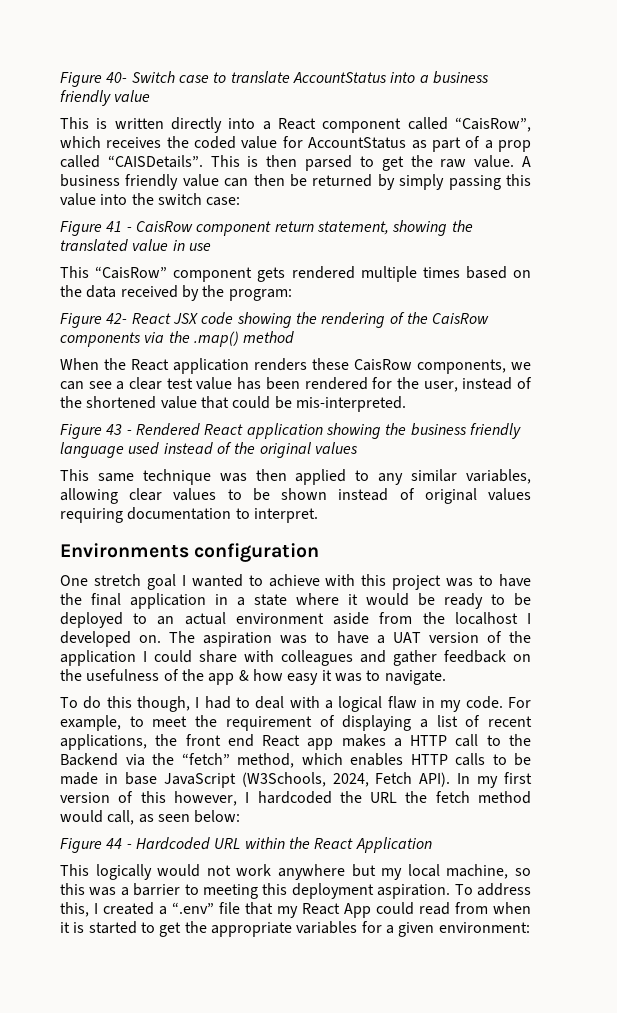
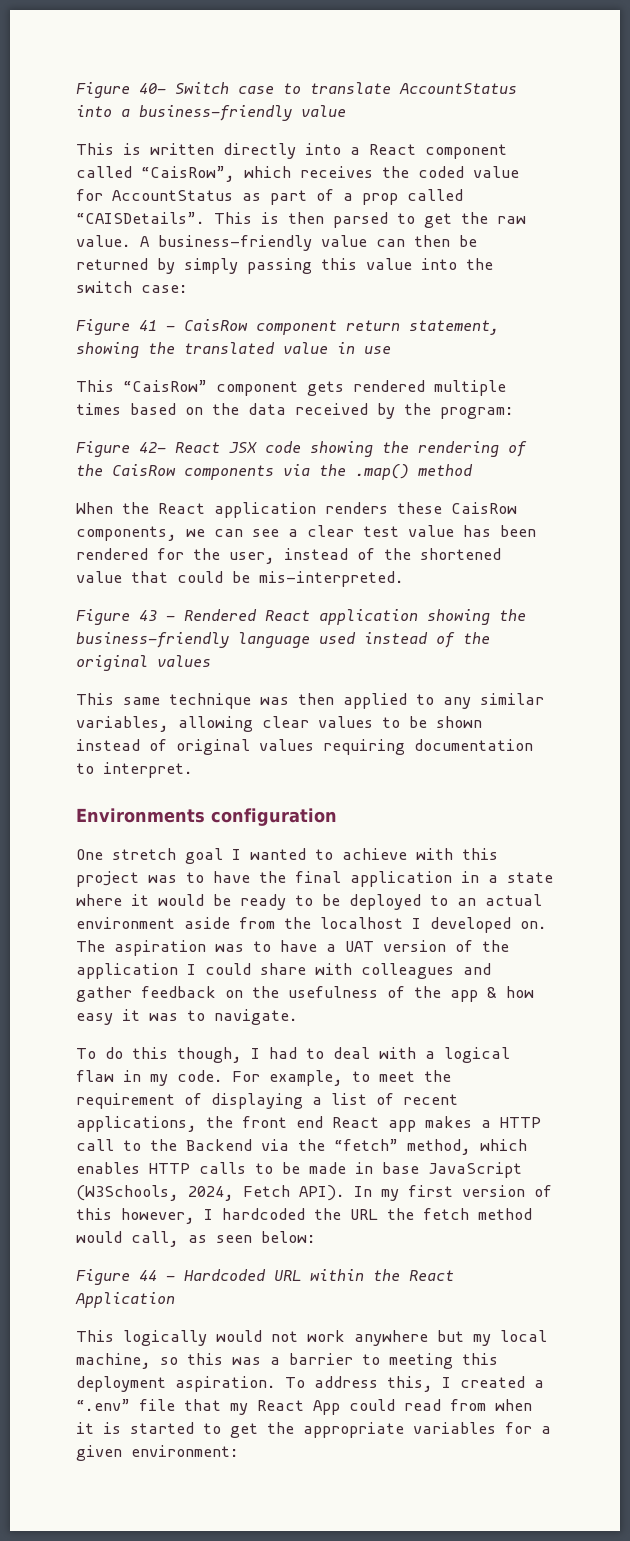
- Figure 40- Switch case to translate AccountStatus into a business friendly value
+ Figure 40- Switch case to translate AccountStatus into a business-friendly value
- A business friendly value can then be returned by simply passing this value into the switch case:
+ A business-friendly value can then be returned by simply passing this value into the switch case:
- Figure 43 - Rendered React application showing the business friendly language used instead of the original values
+ Figure 43 - Rendered React application showing the business-friendly language used instead of the original values

